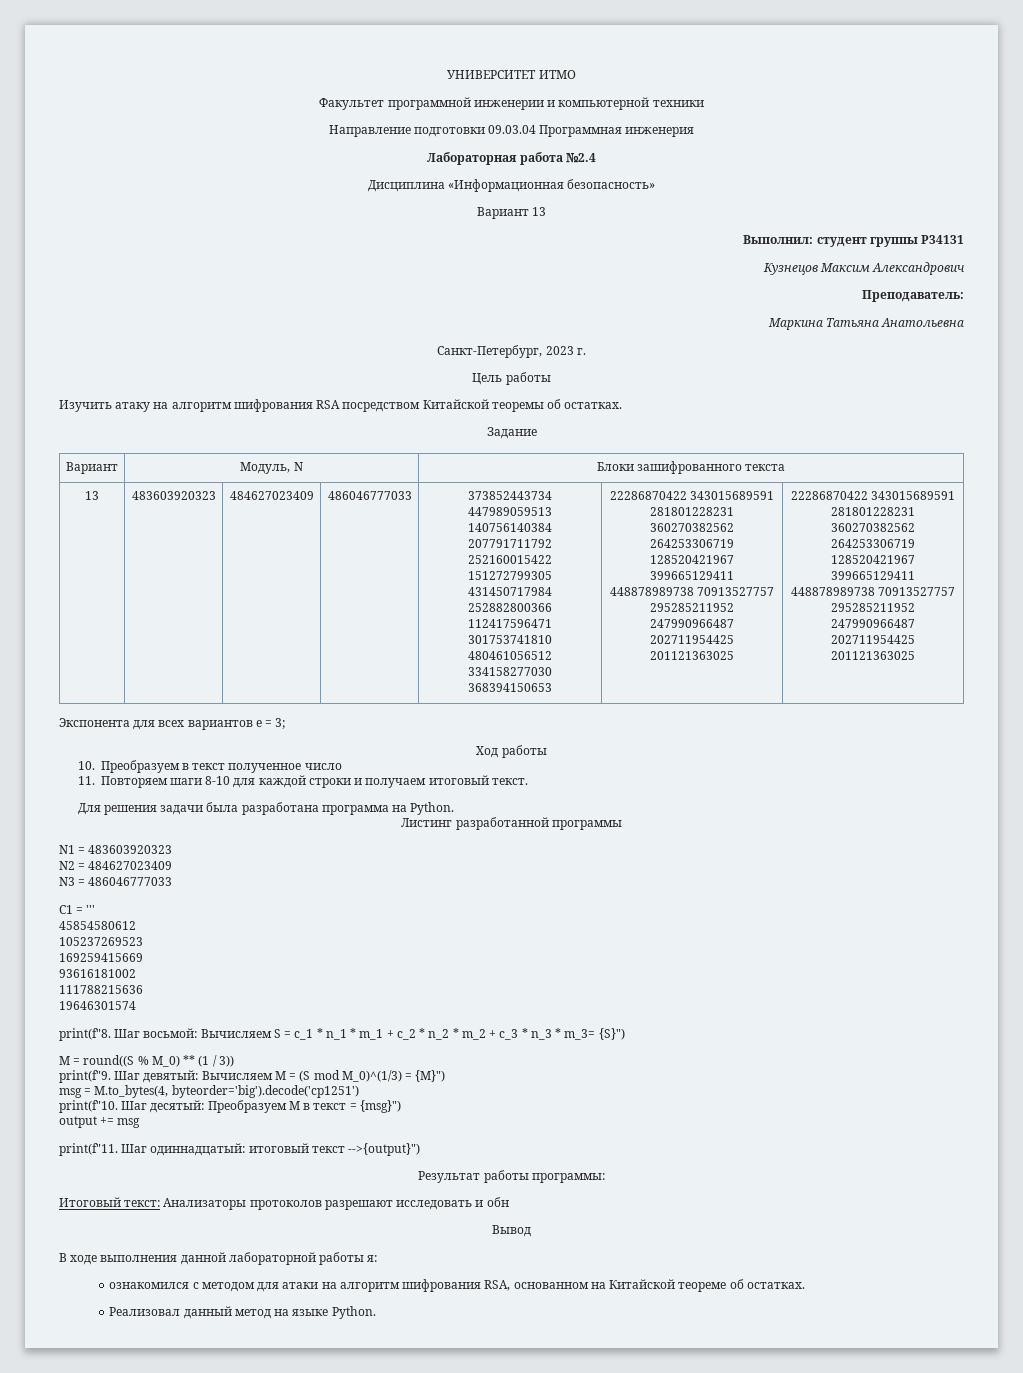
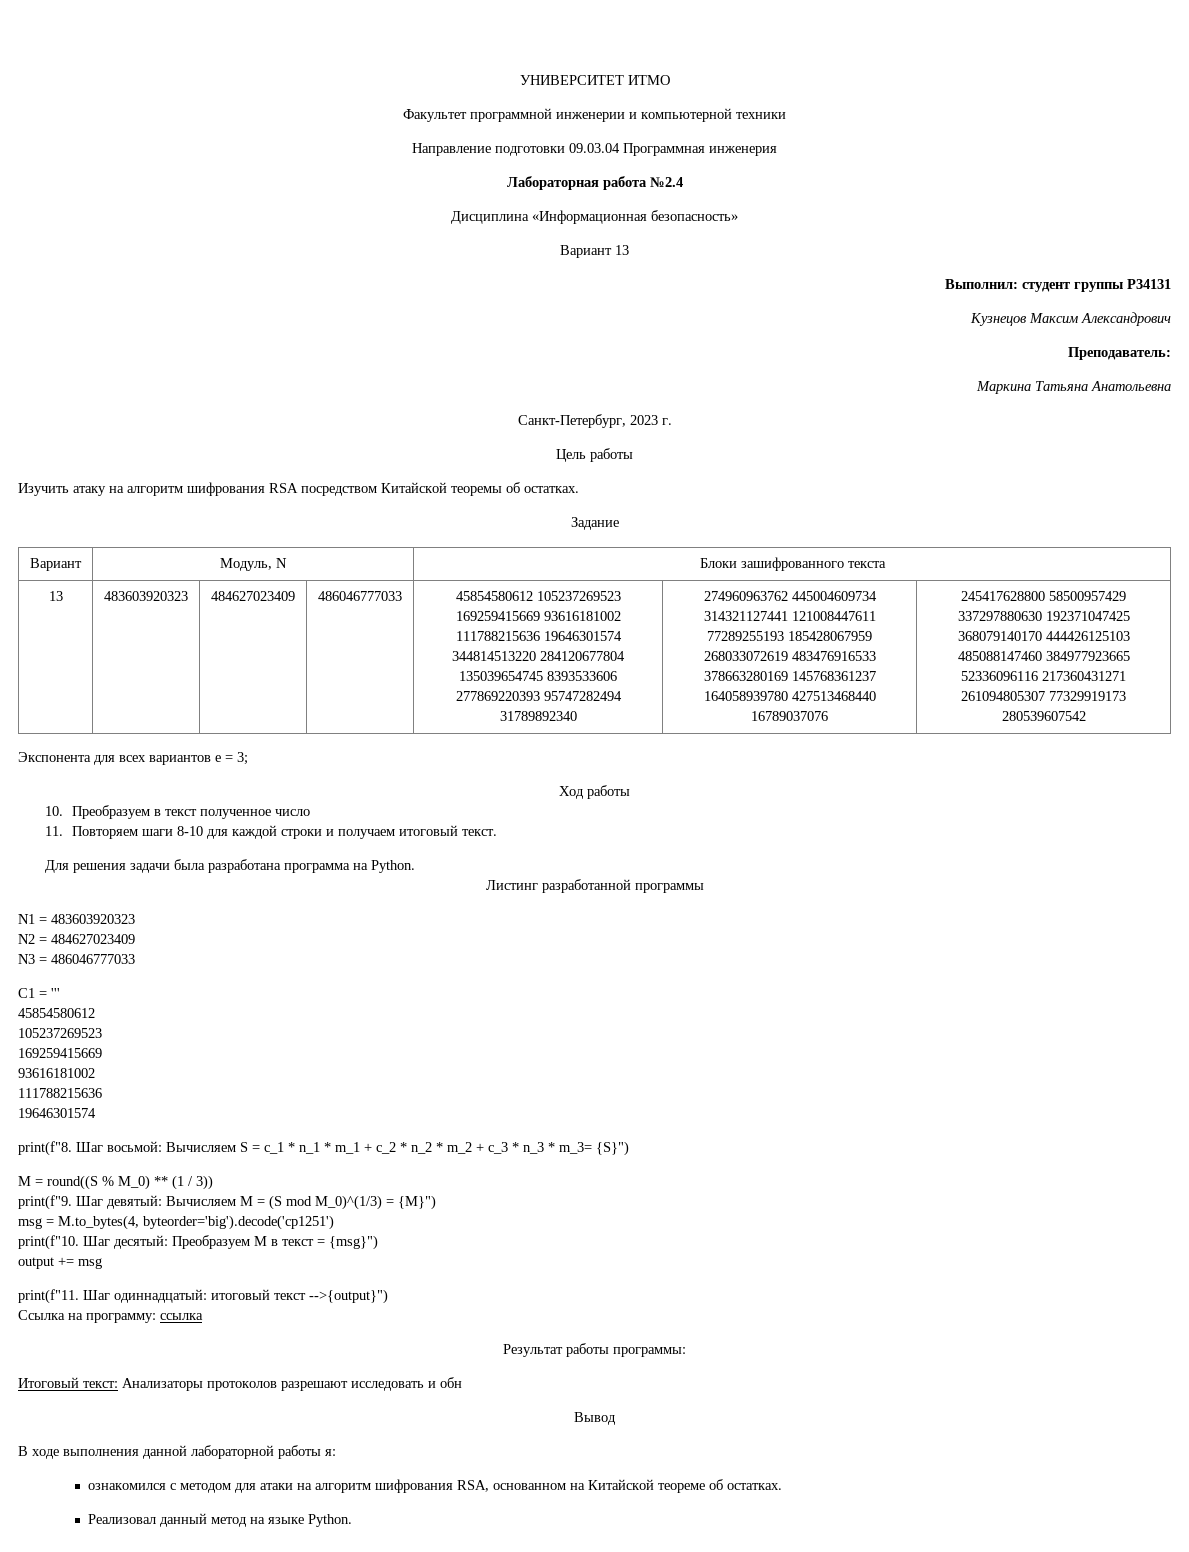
- 373852443734 447989059513 140756140384 207791711792 252160015422 151272799305 431450717984 252882800366 112417596471 301753741810 480461056512 334158277030 368394150653 | 22286870422 343015689591 281801228231 360270382562 264253306719 128520421967 399665129411 448878989738 70913527757 295285211952 247990966487 202711954425 201121363025 | 22286870422 343015689591 281801228231 360270382562 264253306719 128520421967 399665129411 448878989738 70913527757 295285211952 247990966487 202711954425 201121363025
+ 45854580612 105237269523 169259415669 93616181002 111788215636 19646301574 344814513220 284120677804 135039654745 8393533606 277869220393 95747282494 31789892340 | 274960963762 445004609734 314321127441 121008447611 77289255193 185428067959 268033072619 483476916533 378663280169 145768361237 164058939780 427513468440 16789037076 | 245417628800 58500957429 337297880630 192371047425 368079140170 444426125103 485088147460 384977923665 52336096116 217360431271 261094805307 77329919173 280539607542
+ Ссылка на программу: ссылка

